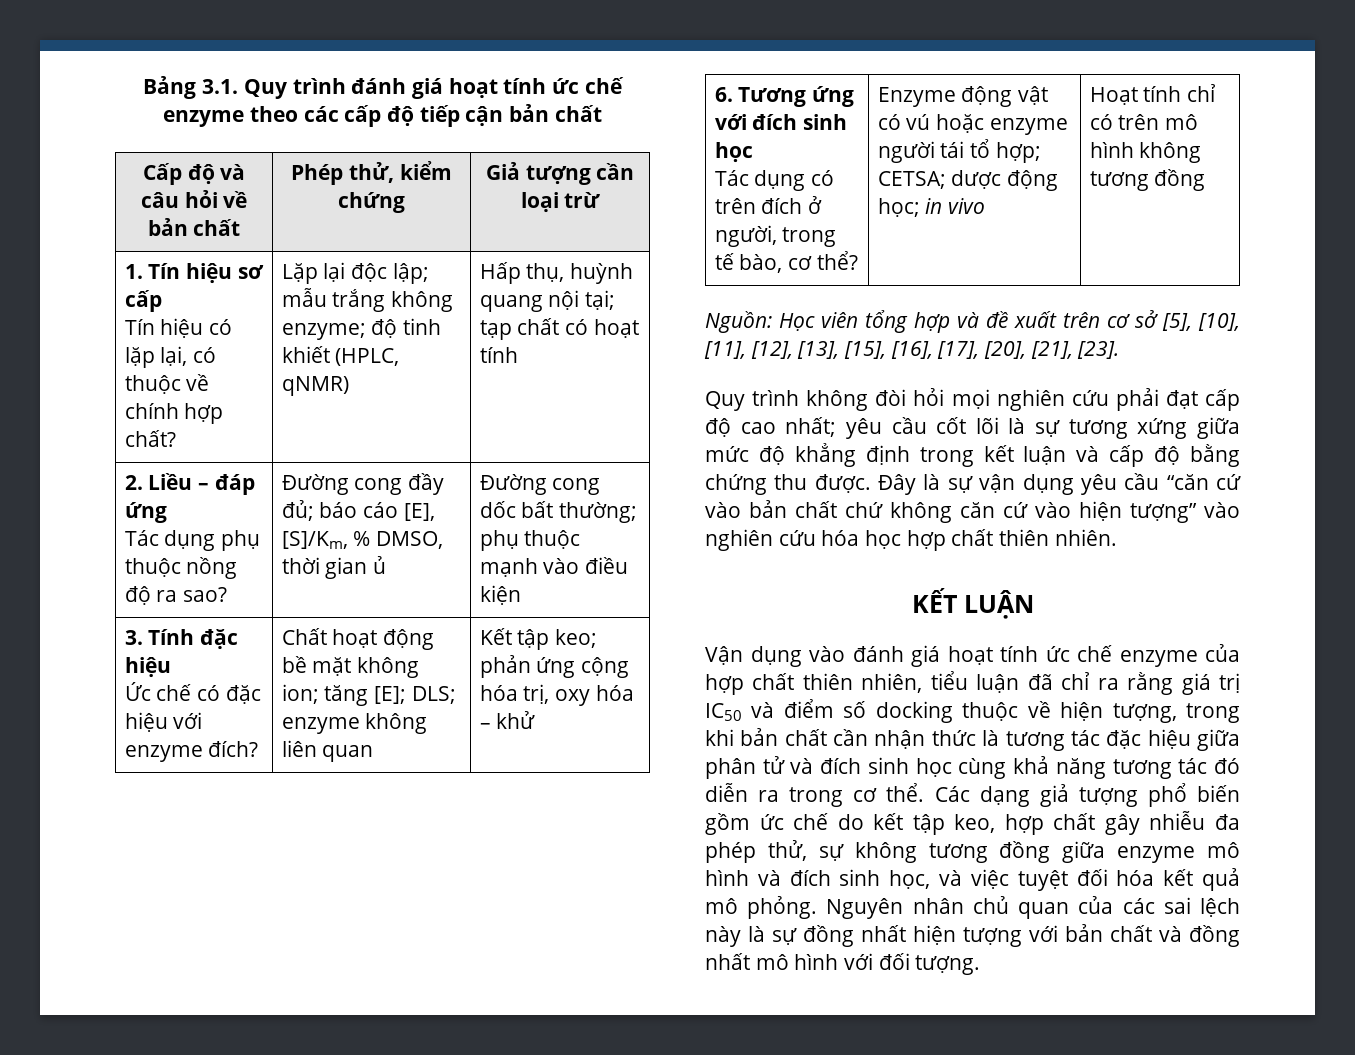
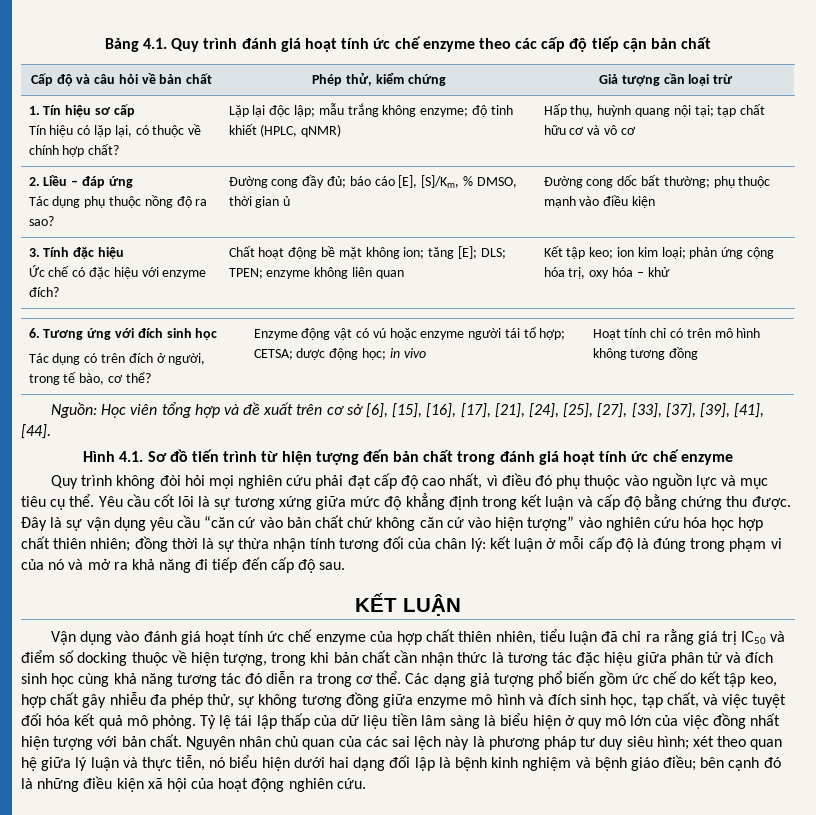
- Bảng 3.1. Quy trình đánh giá hoạt tính ức chế enzyme theo các cấp độ tiếp cận bản chất
+ Bảng 4.1. Quy trình đánh giá hoạt tính ức chế enzyme theo các cấp độ tiếp cận bản chất
- Hấp thụ, huỳnh quang nội tại; tạp chất có hoạt tính
+ Hấp thụ, huỳnh quang nội tại; tạp chất hữu cơ và vô cơ
- Chất hoạt động bề mặt không ion; tăng [E]; DLS; enzyme không liên quan
+ Chất hoạt động bề mặt không ion; tăng [E]; DLS; TPEN; enzyme không liên quan
- Kết tập keo; phản ứng cộng hóa trị, oxy hóa – khử
+ Kết tập keo; ion kim loại; phản ứng cộng hóa trị, oxy hóa – khử
- Nguồn: Học viên tổng hợp và đề xuất trên cơ sở [5], [10], [11], [12], [13], [15], [16], [17], [20], [21], [23].
+ Nguồn: Học viên tổng hợp và đề xuất trên cơ sở [6], [15], [16], [17], [21], [24], [25], [27], [33], [37], [39], [41], [44].
+ Hình 4.1. Sơ đồ tiến trình từ hiện tượng đến bản chất trong đánh giá hoạt tính ức chế enzyme
- Quy trình không đòi hỏi mọi nghiên cứu phải đạt cấp độ cao nhất; yêu cầu cốt lõi là sự tương xứng giữa mức độ khẳng định trong kết luận và cấp độ bằng chứng thu được.
+ Quy trình không đòi hỏi mọi nghiên cứu phải đạt cấp độ cao nhất, vì điều đó phụ thuộc vào nguồn lực và mục tiêu cụ thể. Yêu cầu cốt lõi là sự tương xứng giữa mức độ khẳng định trong kết luận và cấp độ bằng chứng thu được.
- Đây là sự vận dụng yêu cầu “căn cứ vào bản chất chứ không căn cứ vào hiện tượng” vào nghiên cứu hóa học hợp chất thiên nhiên.
+ Đây là sự vận dụng yêu cầu “căn cứ vào bản chất chứ không căn cứ vào hiện tượng” vào nghiên cứu hóa học hợp chất thiên nhiên; đồng thời là sự thừa nhận tính tương đối của chân lý: kết luận ở mỗi cấp độ là đúng trong phạm vi của nó và mở ra khả năng đi tiếp đến cấp độ sau.
- Các dạng giả tượng phổ biến gồm ức chế do kết tập keo, hợp chất gây nhiễu đa phép thử, sự không tương đồng giữa enzyme mô hình và đích sinh học, và việc tuyệt đối hóa kết quả mô phỏng.
+ Các dạng giả tượng phổ biến gồm ức chế do kết tập keo, hợp chất gây nhiễu đa phép thử, sự không tương đồng giữa enzyme mô hình và đích sinh học, tạp chất, và việc tuyệt đối hóa kết quả mô phỏng.
+ Tỷ lệ tái lập thấp của dữ liệu tiền lâm sàng là biểu hiện ở quy mô lớn của việc đồng nhất hiện tượng với bản chất.
- Nguyên nhân chủ quan của các sai lệch này là sự đồng nhất hiện tượng với bản chất và đồng nhất mô hình với đối tượng.
+ Nguyên nhân chủ quan của các sai lệch này là phương pháp tư duy siêu hình; xét theo quan hệ giữa lý luận và thực tiễn, nó biểu hiện dưới hai dạng đối lập là bệnh kinh nghiệm và bệnh giáo điều; bên cạnh đó là những điều kiện xã hội của hoạt động nghiên cứu.

